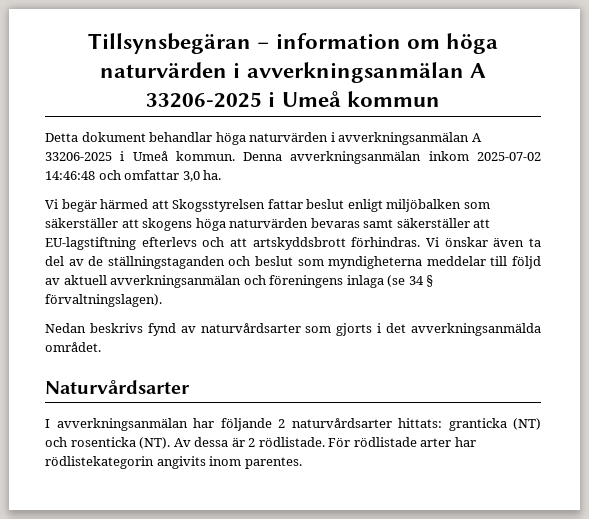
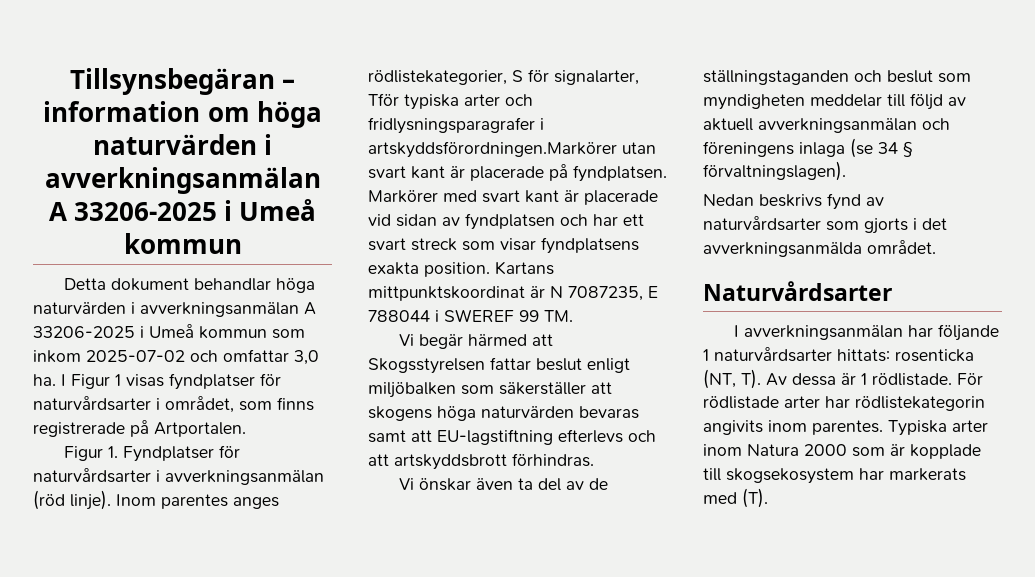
- Detta dokument behandlar höga naturvärden i avverkningsanmälan A 33206-2025 i Umeå kommun. Denna avverkningsanmälan inkom 2025-07-02 14:46:48 och omfattar 3,0 ha.
+ Detta dokument behandlar höga naturvärden i avverkningsanmälan A 33206-2025 i Umeå kommun som inkom 2025-07-02 och omfattar 3,0 ha. I Figur 1 visas fyndplatser för naturvårdsarter i området, som finns registrerade på Artportalen.
+ Figur 1. Fyndplatser för naturvårdsarter i avverkningsanmälan (röd linje). Inom parentes anges rödlistekategorier, S för signalarter, Tför typiska arter och fridlysningsparagrafer i artskyddsförordningen.Markörer utan svart kant är placerade på fyndplatsen. Markörer med svart kant är placerade vid sidan av fyndplatsen och har ett svart streck som visar fyndplatsens exakta position. Kartans mittpunktskoordinat är N 7087235, E 788044 i SWEREF 99 TM.
- Vi begär härmed att Skogsstyrelsen fattar beslut enligt miljöbalken som säkerställer att skogens höga naturvärden bevaras samt säkerställer att EU-lagstiftning efterlevs och att artskyddsbrott förhindras. Vi önskar även ta del av de ställningstaganden och beslut som myndigheterna meddelar till följd av aktuell avverkningsanmälan och föreningens inlaga (se 34 § förvaltningslagen).
+ Vi begär härmed att Skogsstyrelsen fattar beslut enligt miljöbalken som säkerställer att skogens höga naturvärden bevaras samt att EU-lagstiftning efterlevs och att artskyddsbrott förhindras.
+ Vi önskar även ta del av de ställningstaganden och beslut som myndigheten meddelar till följd av aktuell avverkningsanmälan och föreningens inlaga (se 34 § förvaltningslagen).
- I avverkningsanmälan har följande 2 naturvårdsarter hittats: granticka (NT) och rosenticka (NT). Av dessa är 2 rödlistade.
+ I avverkningsanmälan har följande 1 naturvårdsarter hittats: rosenticka (NT, T). Av dessa är 1 rödlistade.
+ Typiska arter inom Natura 2000 som är kopplade till skogsekosystem har markerats med (T).

